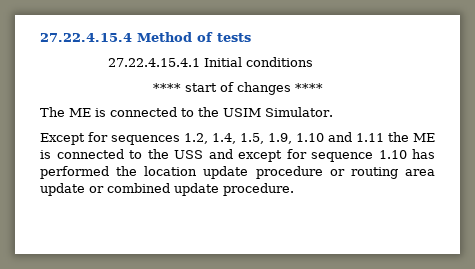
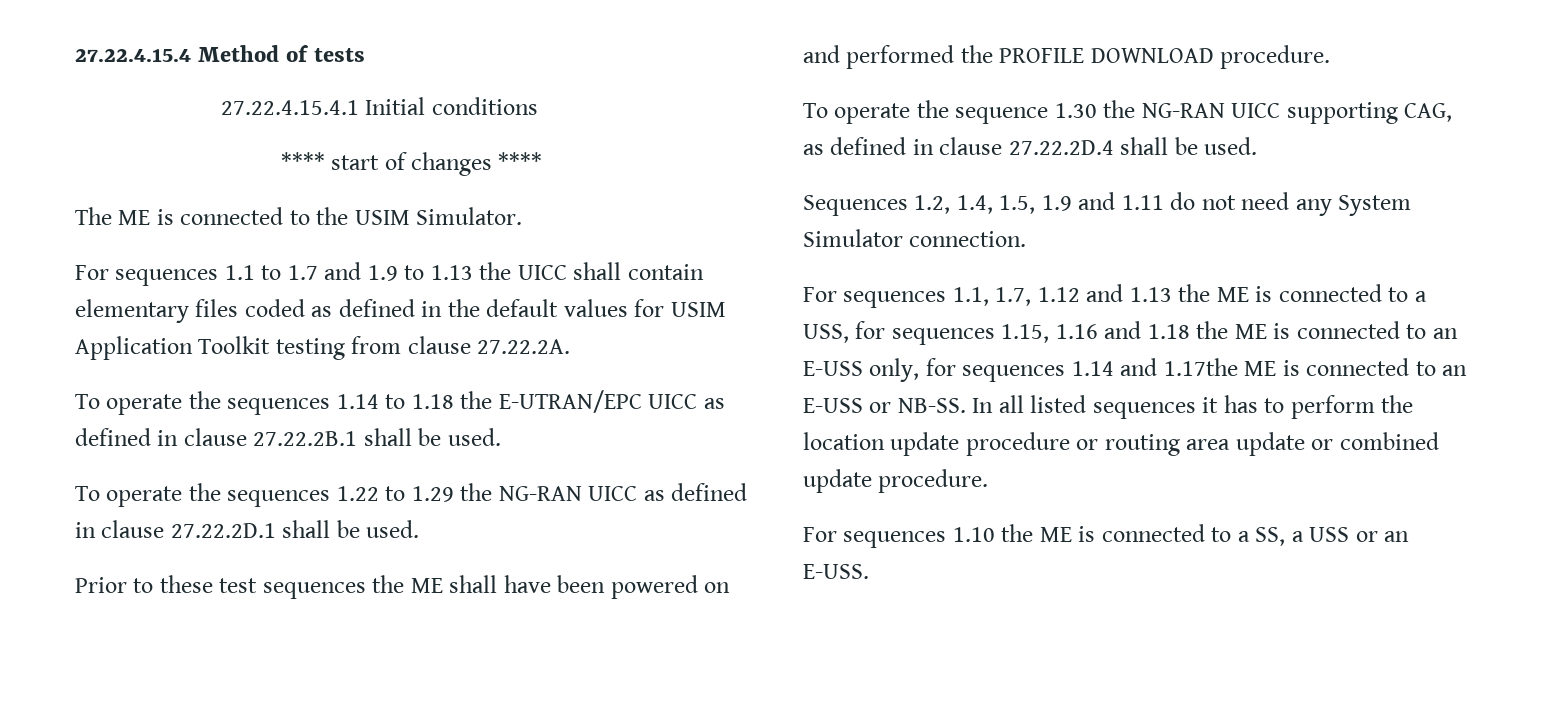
- Except for sequences 1.2, 1.4, 1.5, 1.9, 1.10 and 1.11 the ME is connected to the USS and except for sequence 1.10 has performed the location update procedure or routing area update or combined update procedure.
+ For sequences 1.1 to 1.7 and 1.9 to 1.13 the UICC shall contain elementary files coded as defined in the default values for USIM Application Toolkit testing from clause 27.22.2A.
+ To operate the sequences 1.14 to 1.18 the E-UTRAN/EPC UICC as defined in clause 27.22.2B.1 shall be used.
+ To operate the sequences 1.22 to 1.29 the NG-RAN UICC as defined in clause 27.22.2D.1 shall be used.
+ Prior to these test sequences the ME shall have been powered on and performed the PROFILE DOWNLOAD procedure.
+ To operate the sequence 1.30 the NG-RAN UICC supporting CAG, as defined in clause 27.22.2D.4 shall be used.
+ Sequences 1.2, 1.4, 1.5, 1.9 and 1.11 do not need any System Simulator connection.
+ For sequences 1.1, 1.7, 1.12 and 1.13 the ME is connected to a USS, for sequences 1.15, 1.16 and 1.18 the ME is connected to an E-USS only, for sequences 1.14 and 1.17the ME is connected to an E-USS or NB-SS. In all listed sequences it has to perform the location update procedure or routing area update or combined update procedure.
+ For sequences 1.10 the ME is connected to a SS, a USS or an E-USS.

